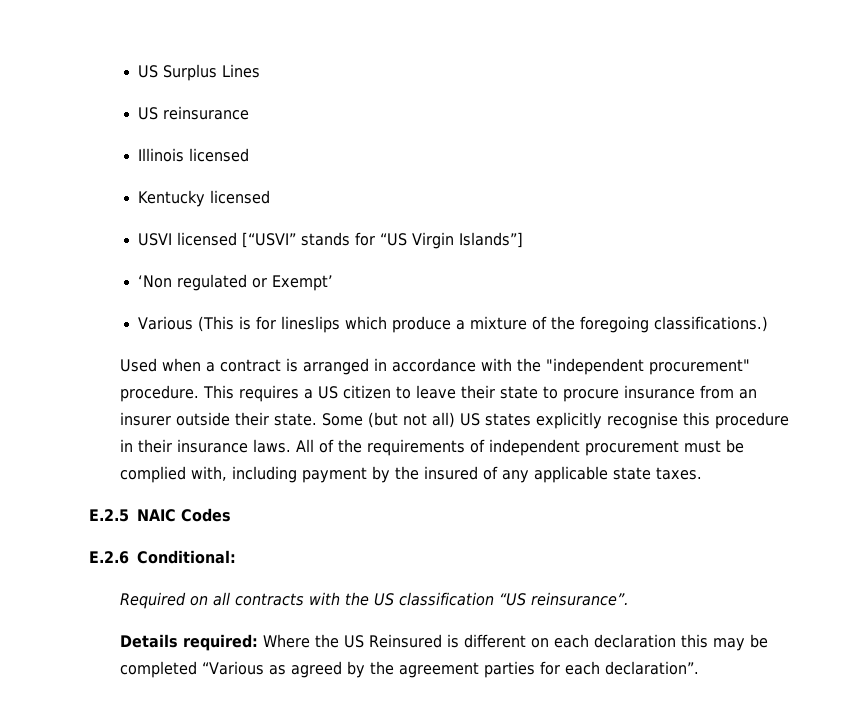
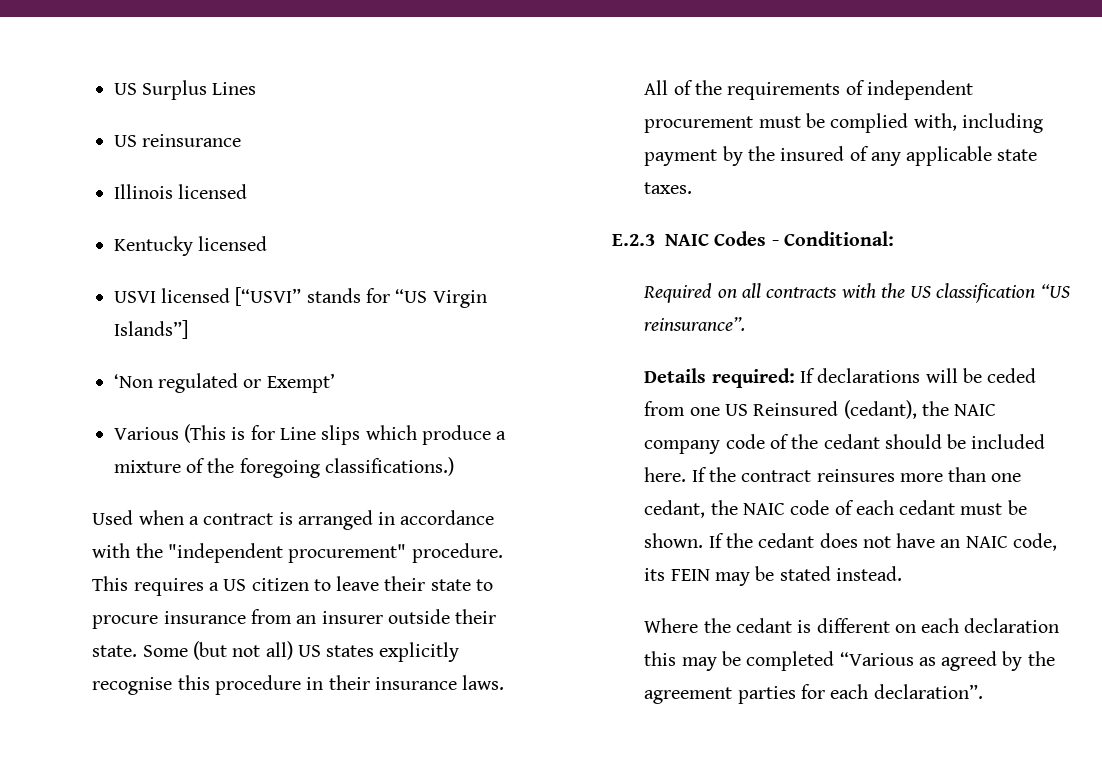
- Various (This is for lineslips which produce a mixture of the foregoing classifications.)
+ Various (This is for Line slips which produce a mixture of the foregoing classifications.)
- E.2.5 NAIC Codes
- E.2.6 Conditional:
+ E.2.3 NAIC Codes - Conditional:
- Details required: Where the US Reinsured is different on each declaration this may be completed “Various as agreed by the agreement parties for each declaration”.
+ Details required: If declarations will be ceded from one US Reinsured (cedant), the NAIC company code of the cedant should be included here. If the contract reinsures more than one cedant, the NAIC code of each cedant must be shown. If the cedant does not have an NAIC code, its FEIN may be stated instead.
+ Where the cedant is different on each declaration this may be completed “Various as agreed by the agreement parties for each declaration”.

